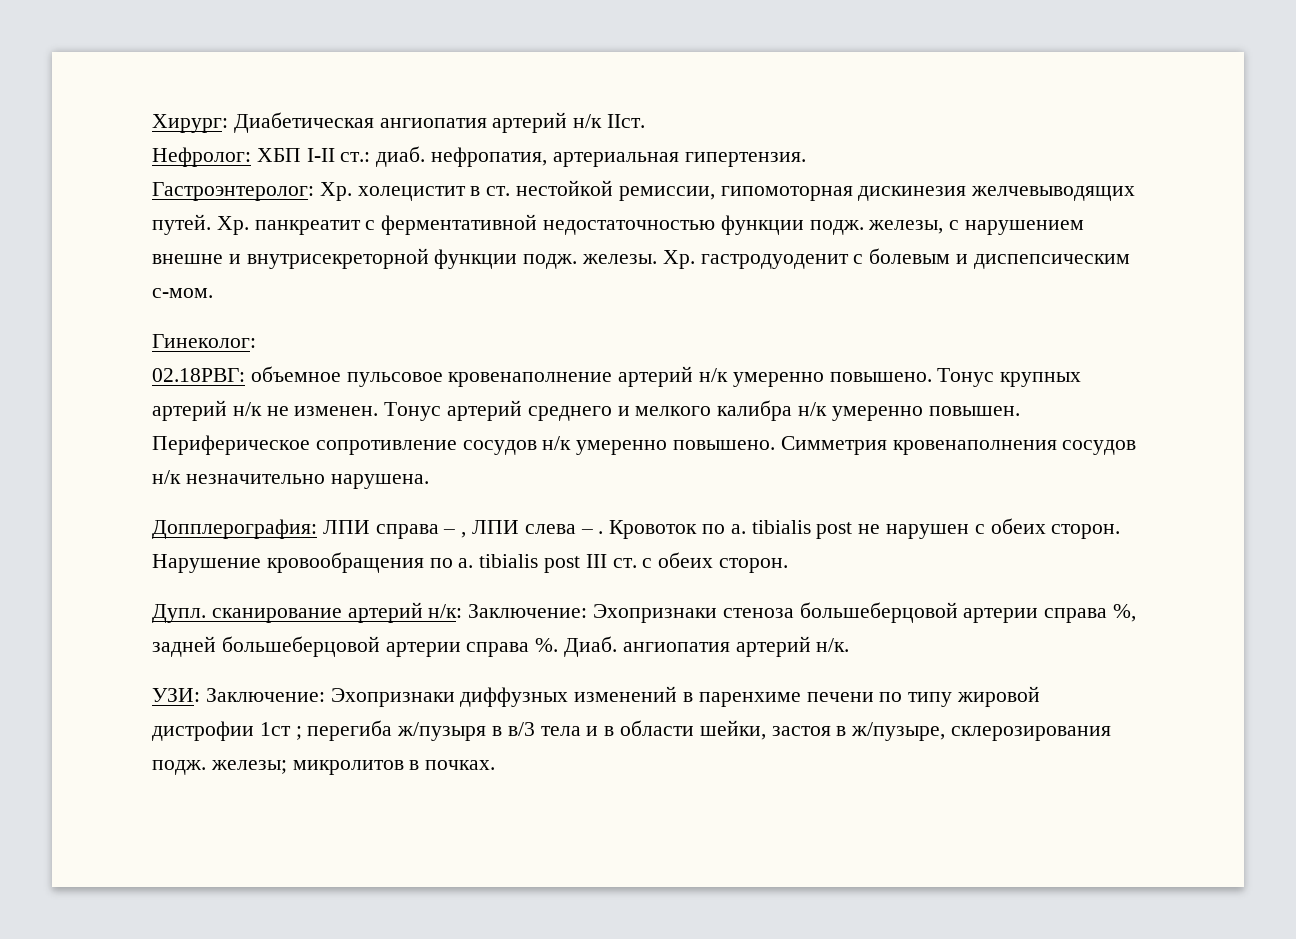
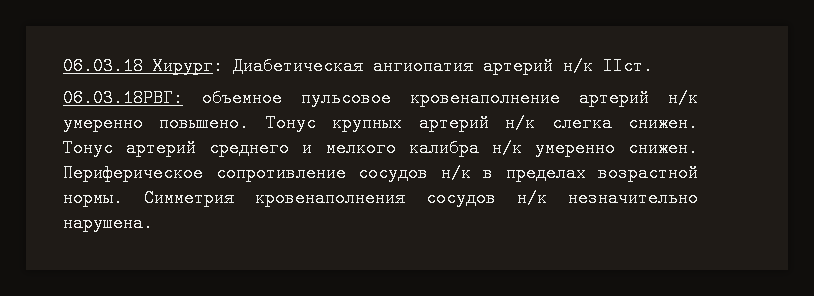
- Хирург: Диабетическая ангиопатия артерий н/к IIcт.
+ 06.03.18 Хирург: Диабетическая ангиопатия артерий н/к IIcт.
- Нефролог: ХБП I-II ст.: диаб. нефропатия, артериальная гипертензия.
- Гастроэнтеролог: Хр. холецистит в ст. нестойкой ремиссии, гипомоторная дискинезия желчевыводящих путей. Хр. панкреатит с ферментативной недостаточностью функции подж. железы, с нарушением внешне и внутрисекреторной функции подж. железы. Хр. гастродуоденит с болевым и диспепсическим с-мом.
- Гинеколог:
- 02.18РВГ: объемное пульсовое кровенаполнение артерий н/к умеренно повышено.
+ 06.03.18РВГ: объемное пульсовое кровенаполнение артерий н/к умеренно повышено.
- Тонус крупных артерий н/к не изменен.
+ Тонус крупных артерий н/к слегка снижен.
- Тонус артерий среднего и мелкого калибра н/к умеренно повышен.
+ Тонус артерий среднего и мелкого калибра н/к умеренно снижен.
- Периферическое сопротивление сосудов н/к умеренно повышено.
+ Периферическое сопротивление сосудов н/к в пределах возрастной нормы.
- Допплерография: ЛПИ справа – , ЛПИ слева – . Кровоток по а. tibialis роst не нарушен с обеих сторон. Нарушение кровообращения по а. tibialis роst III ст. с обеих сторон.
- Дупл. сканирование артерий н/к: Заключение: Эхопризнаки стеноза большеберцовой артерии справа %, задней большеберцовой артерии справа %. Диаб. ангиопатия артерий н/к.
- УЗИ: Заключение: Эхопризнаки диффузных изменений в паренхиме печени по типу жировой дистрофии 1ст ; перегиба ж/пузыря в в/3 тела и в области шейки, застоя в ж/пузыре, склерозирования подж. железы; микролитов в почках.

